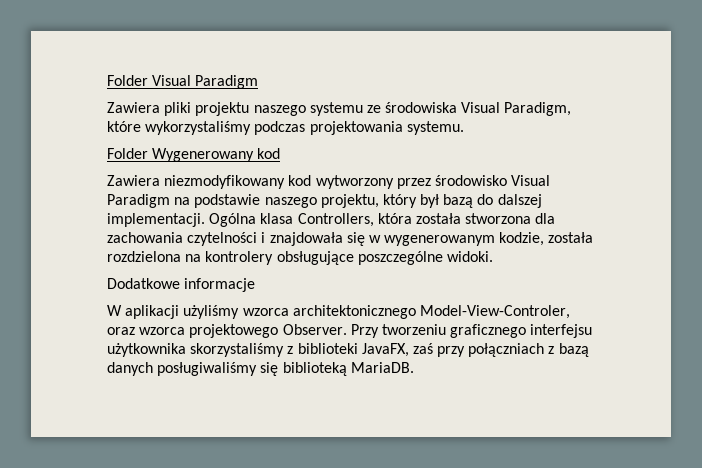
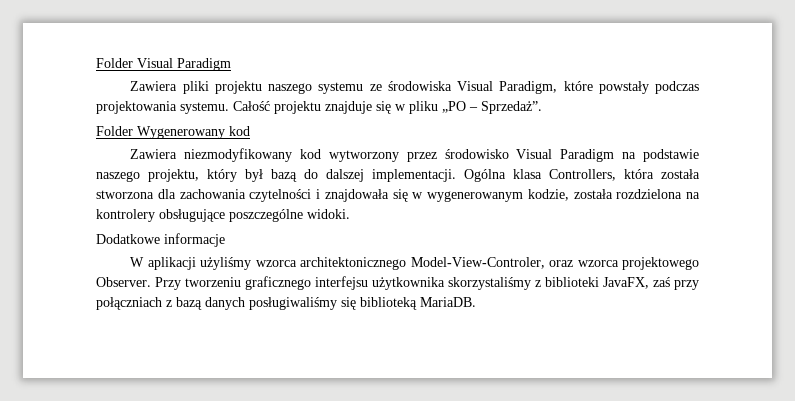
- Zawiera pliki projektu naszego systemu ze środowiska Visual Paradigm, które wykorzystaliśmy podczas projektowania systemu.
+ Zawiera pliki projektu naszego systemu ze środowiska Visual Paradigm, które powstały podczas projektowania systemu. Całość projektu znajduje się w pliku „PO – Sprzedaż”.

